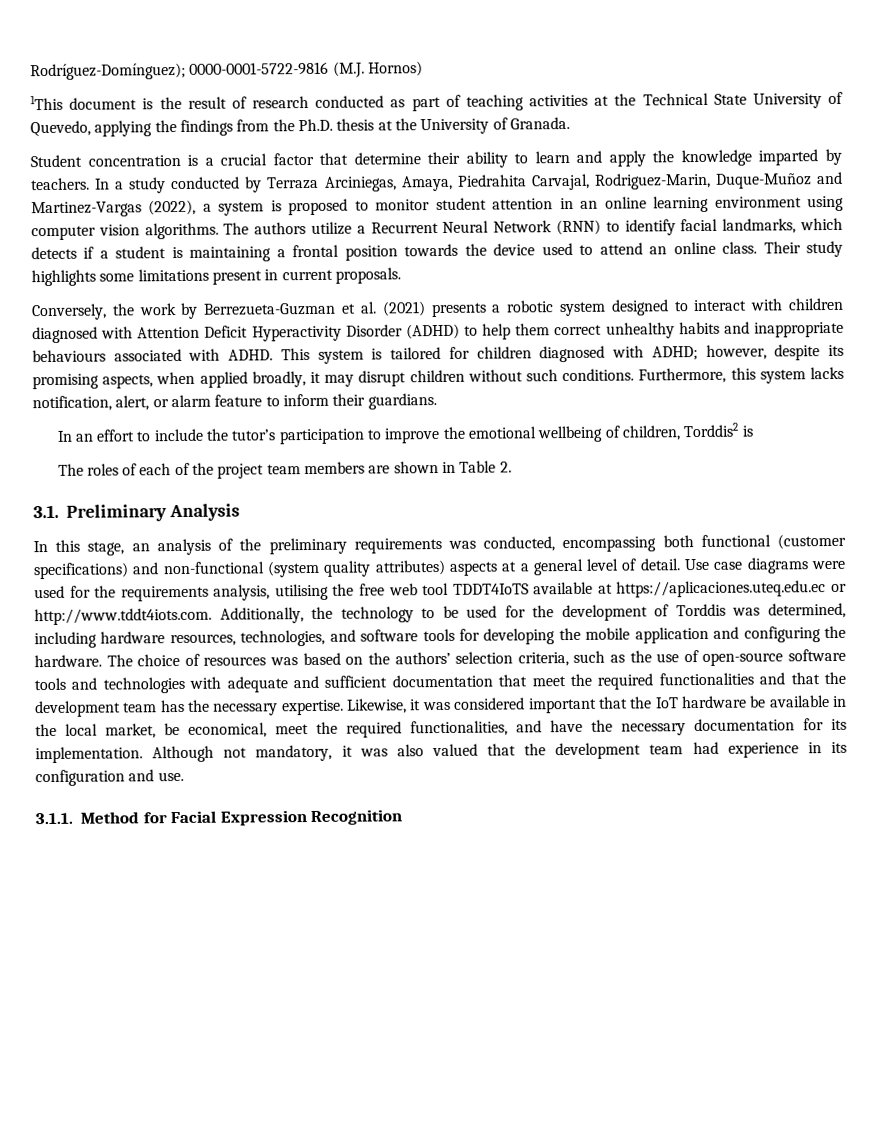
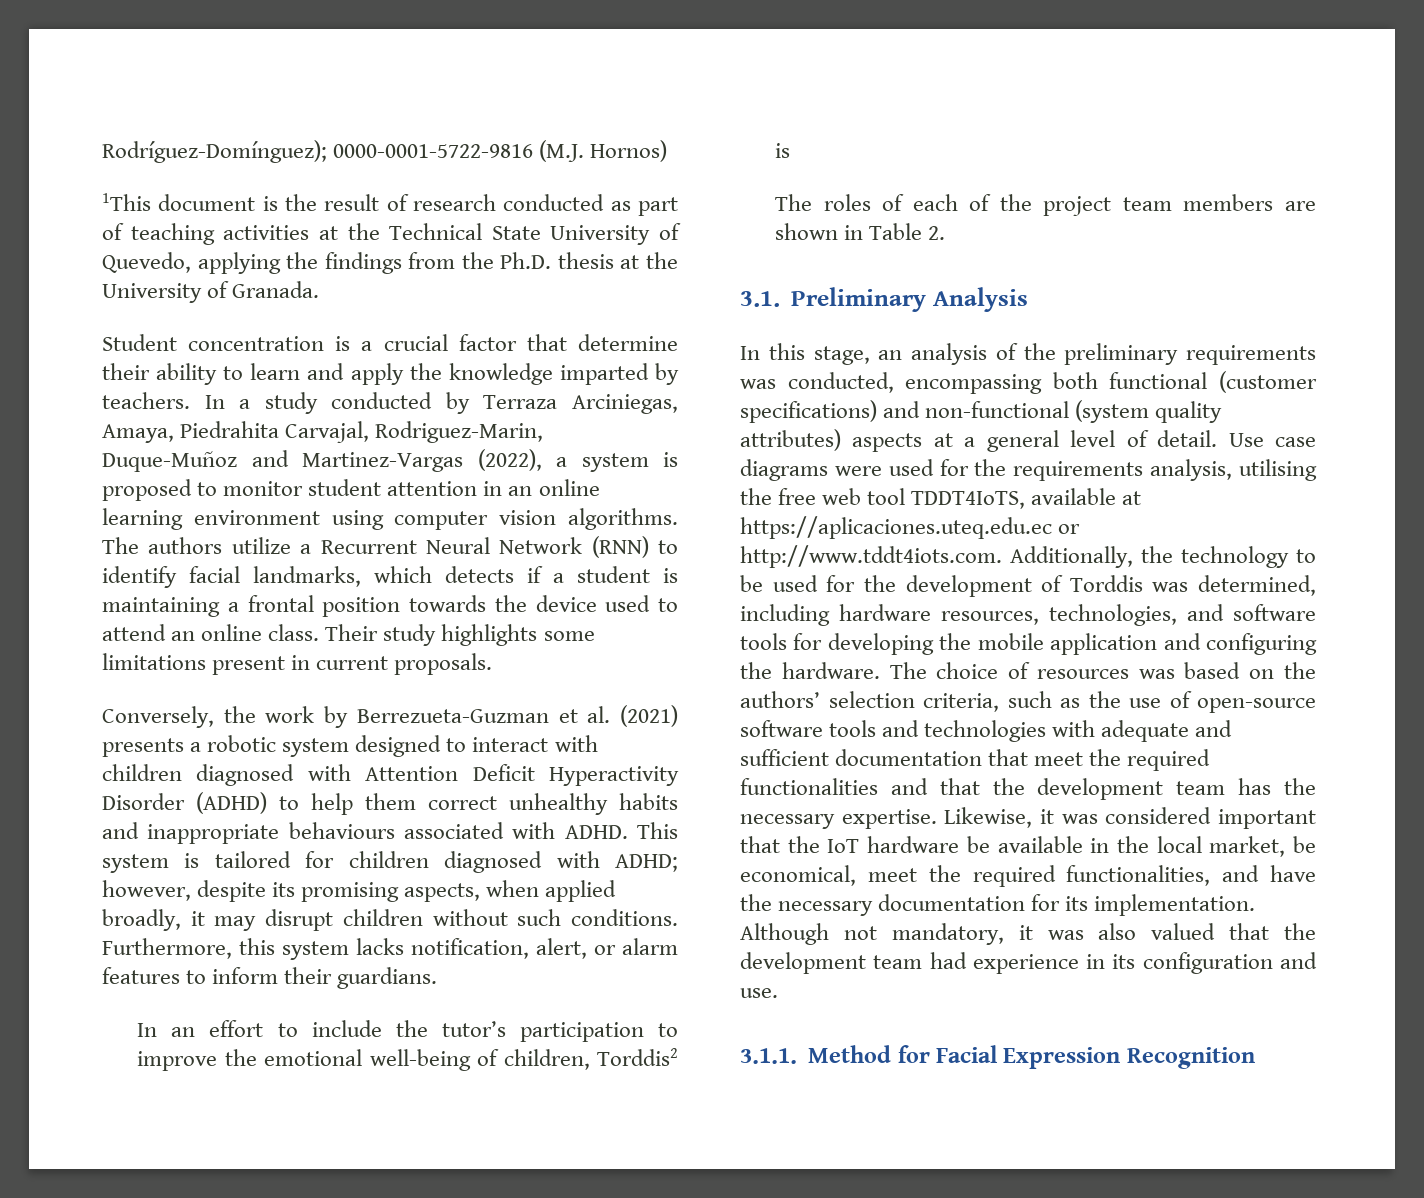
- Furthermore, this system lacks notification, alert, or alarm feature to inform their guardians.
+ Furthermore, this system lacks notification, alert, or alarm features to inform their guardians.
- In an effort to include the tutor’s participation to improve the emotional wellbeing of children, Torddis2 is
+ In an effort to include the tutor’s participation to improve the emotional well-being of children, Torddis2 is
- Use case diagrams were used for the requirements analysis, utilising the free web tool TDDT4IoTS available at https://aplicaciones.uteq.edu.ec or http://www.tddt4iots.com. Additionally, the technology to be used for the development of Torddis was determined, including hardware resources, technologies, and software tools for developing the mobile application and configuring the hardware.
+ Use case diagrams were used for the requirements analysis, utilising the free web tool TDDT4IoTS, available at https://aplicaciones.uteq.edu.ec or http://www.tddt4iots.com. Additionally, the technology to be used for the development of Torddis was determined, including hardware resources, technologies, and software tools for developing the mobile application and configuring the hardware.

